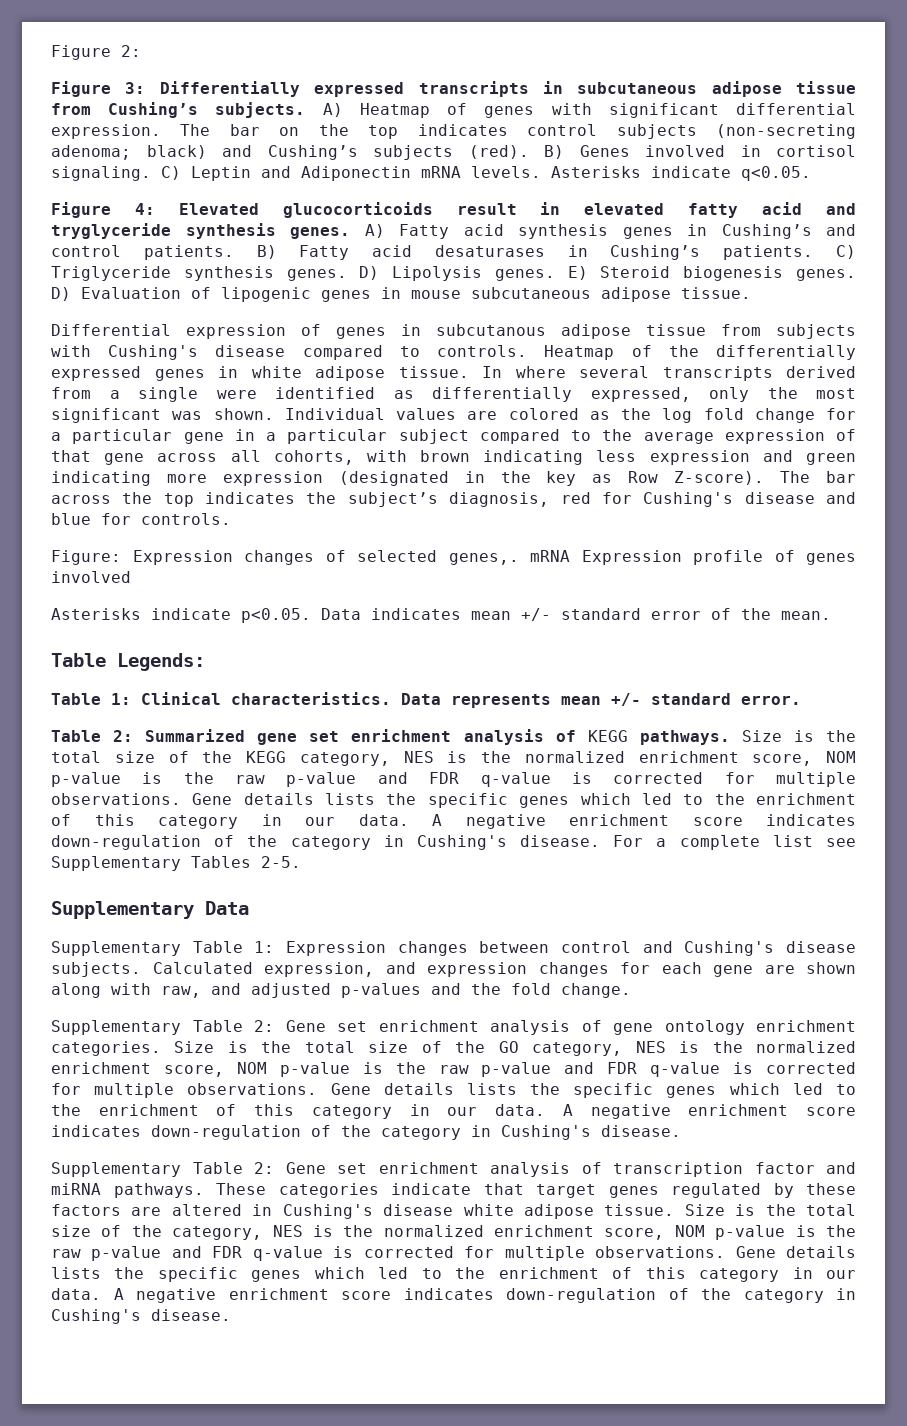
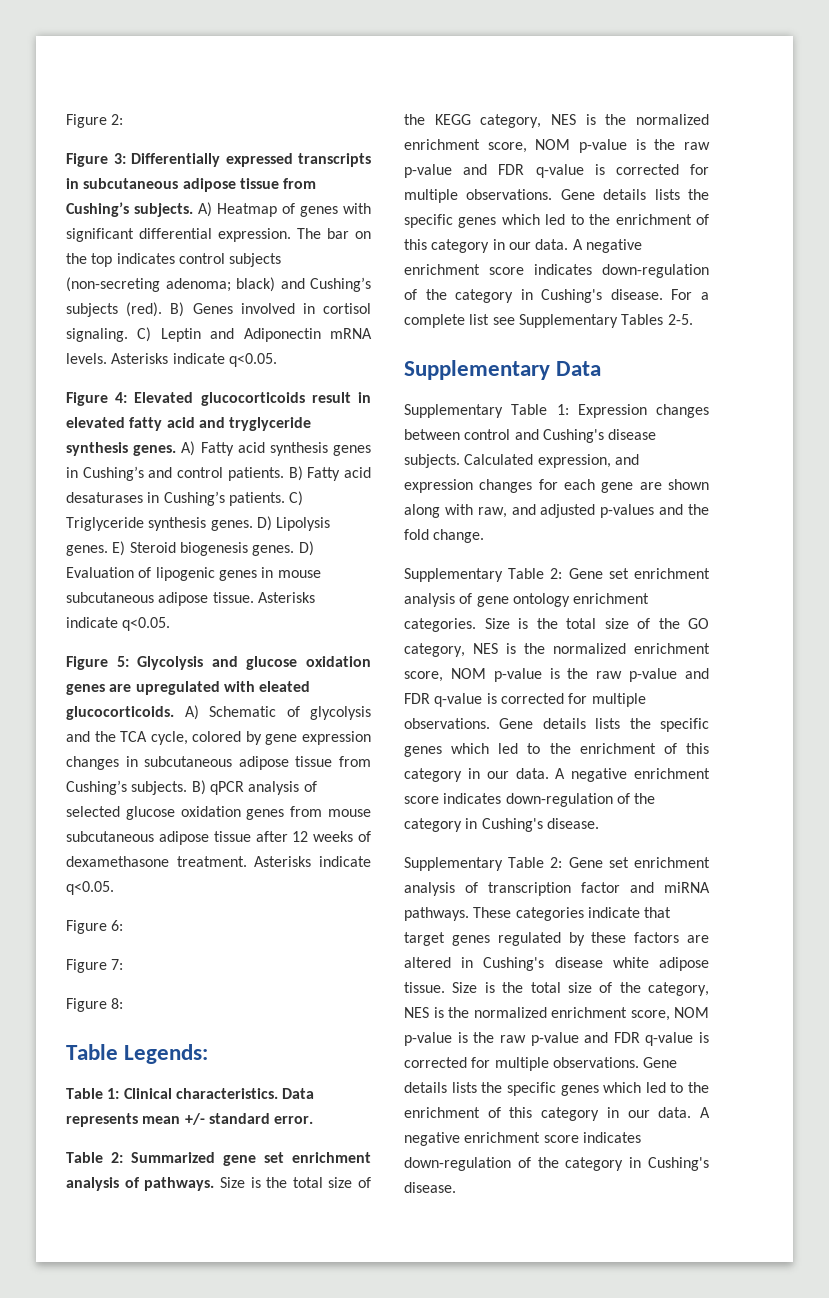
- D) Evaluation of lipogenic genes in mouse subcutaneous adipose tissue.
- Differential expression of genes in subcutanous adipose tissue from subjects with Cushing's disease compared to controls. Heatmap of the differentially expressed genes in white adipose tissue. In where several transcripts derived from a single were identified as differentially expressed, only the most significant was shown. Individual values are colored as the log fold change for a particular gene in a particular subject compared to the average expression of that gene across all cohorts, with brown indicating less expression and green indicating more expression (designated in the key as Row Z-score). The bar across the top indicates the subject’s diagnosis, red for Cushing's disease and blue for controls.
- Figure: Expression changes of selected genes,. mRNA Expression profile of genes involved
- Asterisks indicate p<0.05. Data indicates mean +/- standard error of the mean.
+ D) Evaluation of lipogenic genes in mouse subcutaneous adipose tissue. Asterisks indicate q<0.05.
+ Figure 5: Glycolysis and glucose oxidation genes are upregulated with eleated glucocorticoids. A) Schematic of glycolysis and the TCA cycle, colored by gene expression changes in subcutaneous adipose tissue from Cushing’s subjects. B) qPCR analysis of selected glucose oxidation genes from mouse subcutaneous adipose tissue after 12 weeks of dexamethasone treatment. Asterisks indicate q<0.05.
+ Figure 6:
+ Figure 7:
+ Figure 8:
- Table 2: Summarized gene set enrichment analysis of KEGG pathways.
+ Table 2: Summarized gene set enrichment analysis of pathways.

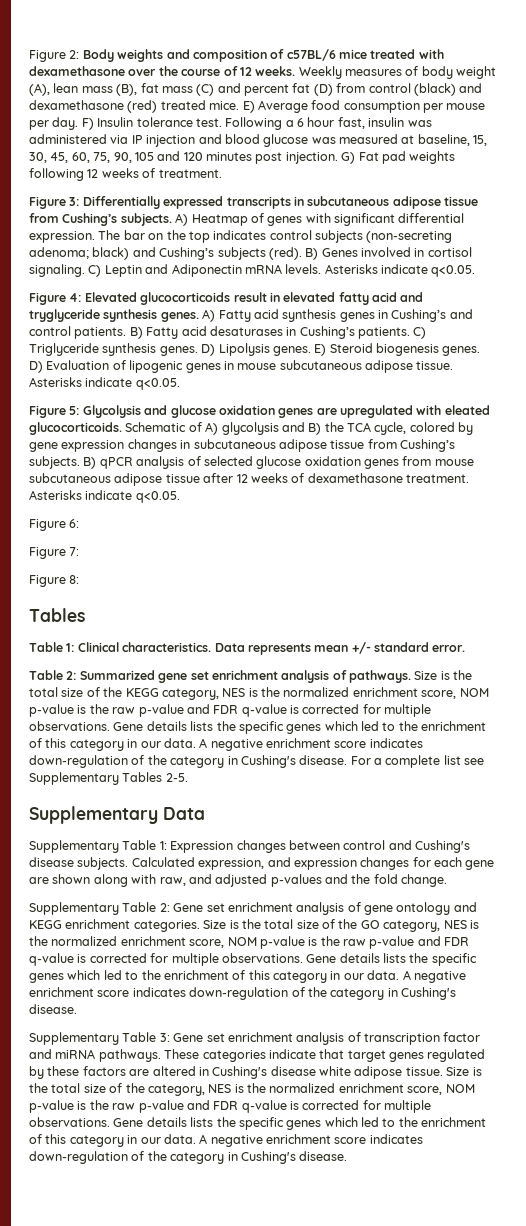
- Figure 2:
+ Figure 2: Body weights and composition of c57BL/6 mice treated with dexamethasone over the course of 12 weeks. Weekly measures of body weight (A), lean mass (B), fat mass (C) and percent fat (D) from control (black) and dexamethasone (red) treated mice. E) Average food consumption per mouse per day. F) Insulin tolerance test. Following a 6 hour fast, insulin was administered via IP injection and blood glucose was measured at baseline, 15, 30, 45, 60, 75, 90, 105 and 120 minutes post injection. G) Fat pad weights following 12 weeks of treatment.
- A) Schematic of glycolysis and the TCA cycle, colored by gene expression changes in subcutaneous adipose tissue from Cushing’s subjects.
+ Schematic of A) glycolysis and B) the TCA cycle, colored by gene expression changes in subcutaneous adipose tissue from Cushing’s subjects.
  Figure 8:
- Table Legends:
+ Tables
- Supplementary Table 2: Gene set enrichment analysis of gene ontology enrichment categories.
+ Supplementary Table 2: Gene set enrichment analysis of gene ontology and KEGG enrichment categories.
- Supplementary Table 2: Gene set enrichment analysis of transcription factor and miRNA pathways.
+ Supplementary Table 3: Gene set enrichment analysis of transcription factor and miRNA pathways.

